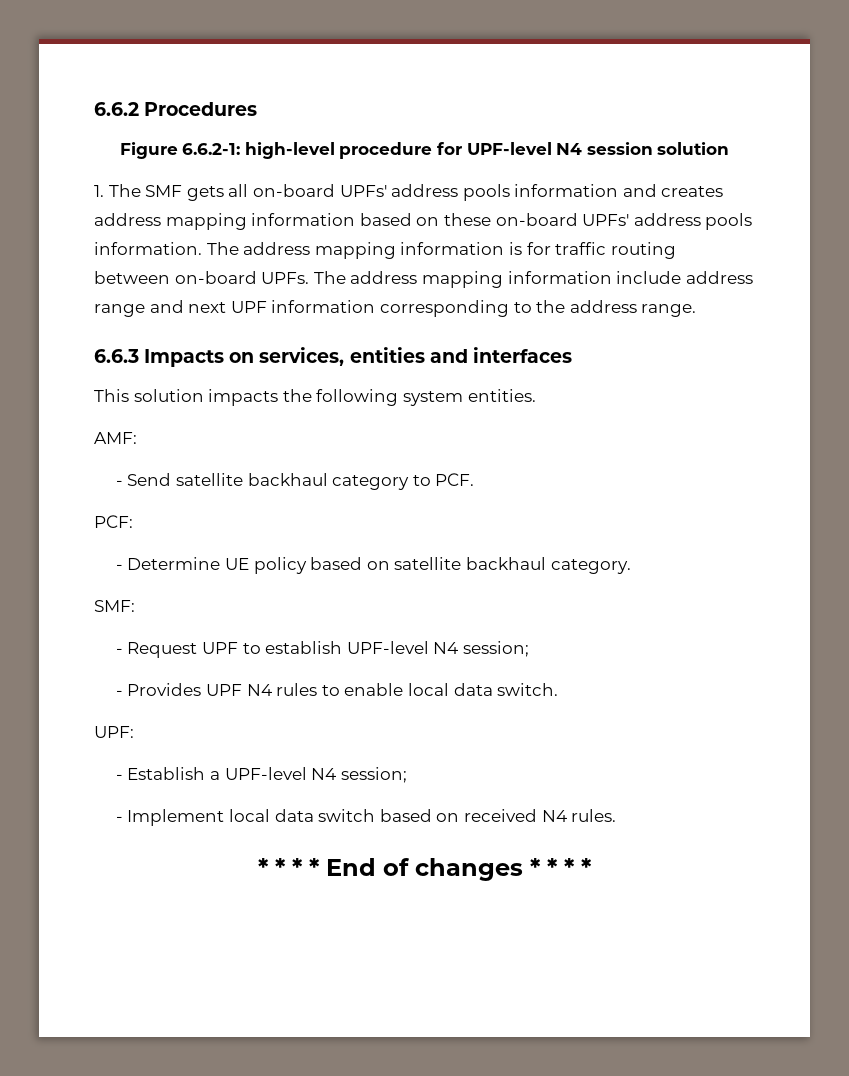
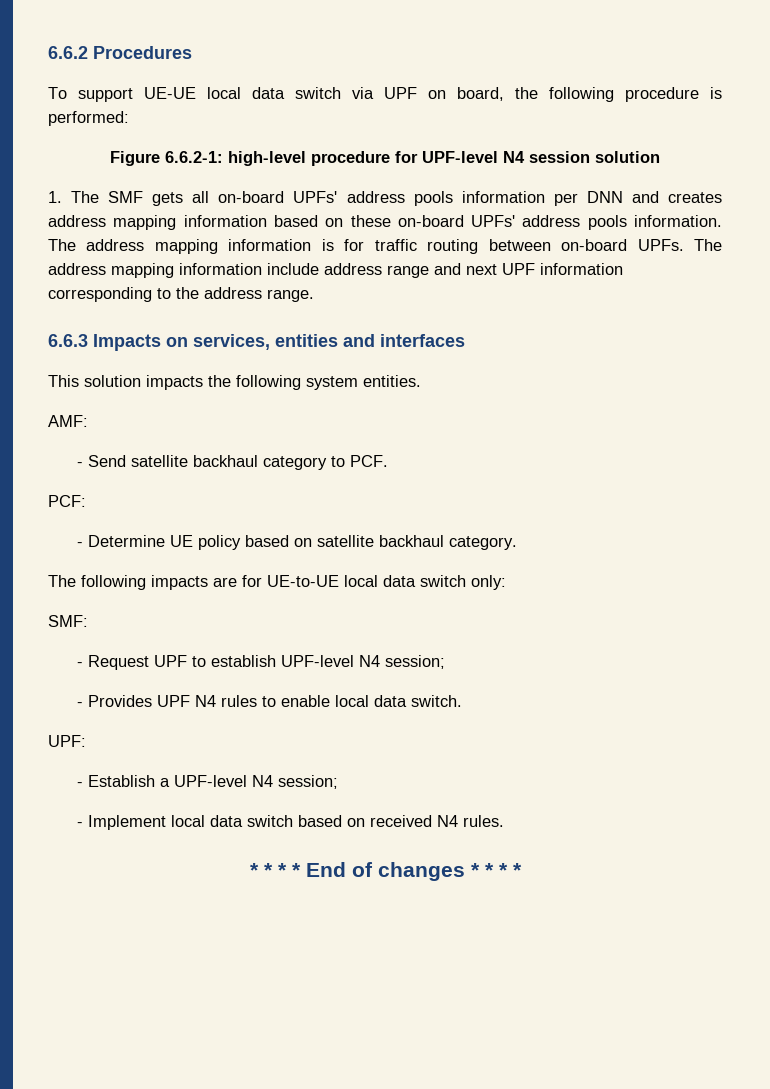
+ To support UE-UE local data switch via UPF on board, the following procedure is performed:
- 1. The SMF gets all on-board UPFs' address pools information and creates address mapping information based on these on-board UPFs' address pools information.
+ 1. The SMF gets all on-board UPFs' address pools information per DNN and creates address mapping information based on these on-board UPFs' address pools information.
+ The following impacts are for UE-to-UE local data switch only:

